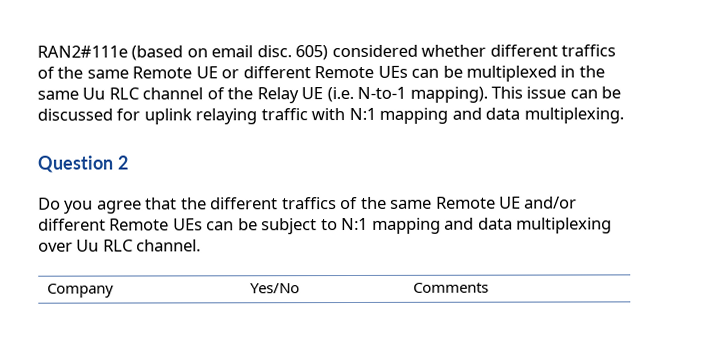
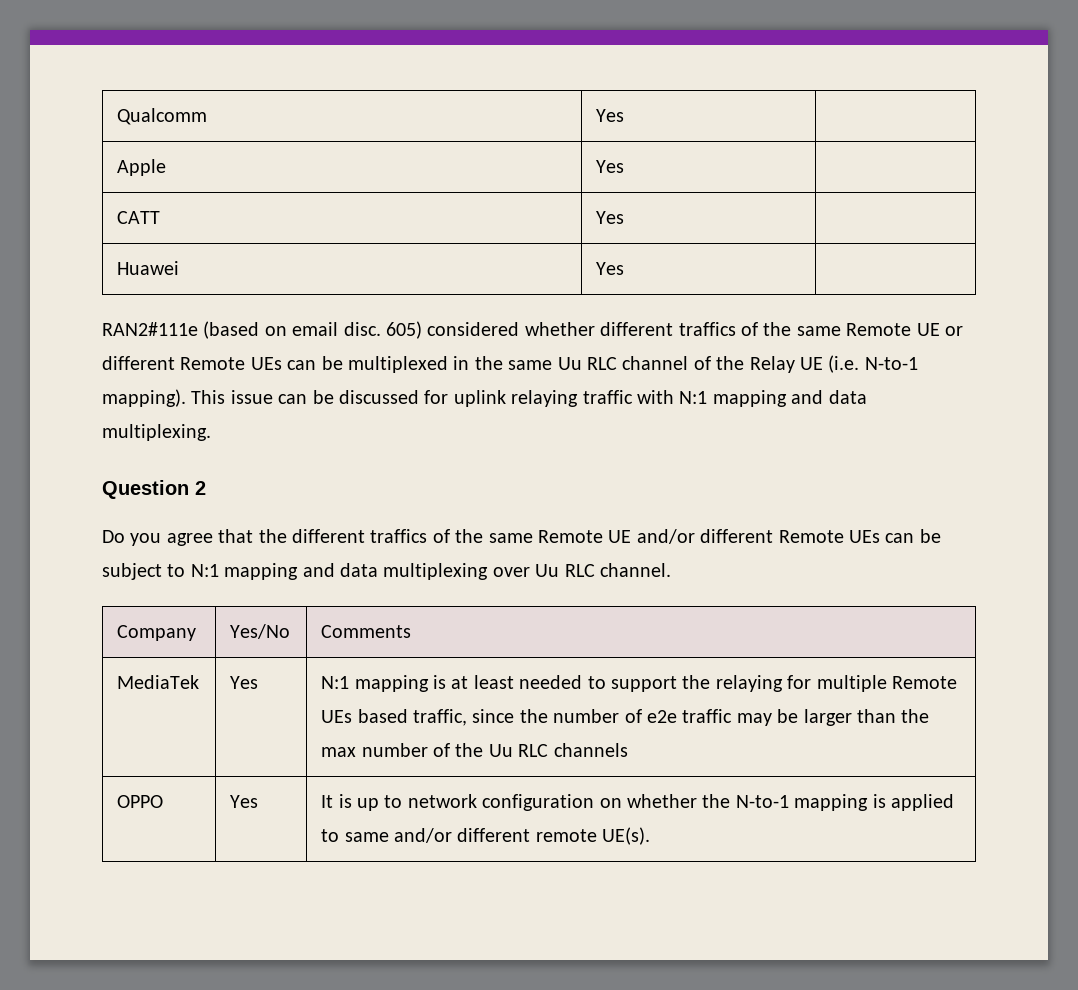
+ Qualcomm | Yes |
+ Apple | Yes |
+ CATT | Yes |
+ Huawei | Yes |
+ MediaTek | Yes | N:1 mapping is at least needed to support the relaying for multiple Remote UEs based traffic, since the number of e2e traffic may be larger than the max number of the Uu RLC channels
+ OPPO | Yes | It is up to network configuration on whether the N-to-1 mapping is applied to same and/or different remote UE(s).

